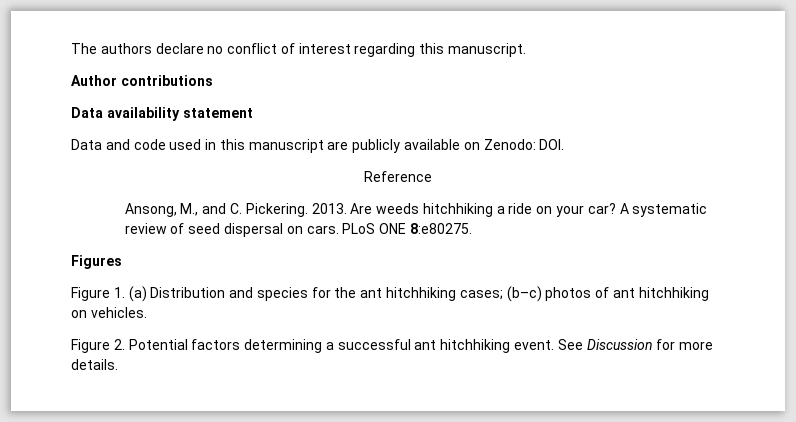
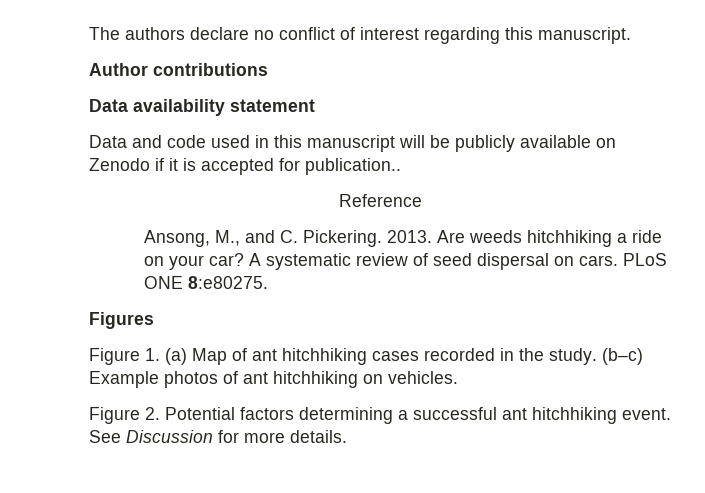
- Data and code used in this manuscript are publicly available on Zenodo: DOI.
+ Data and code used in this manuscript will be publicly available on Zenodo if it is accepted for publication..
- Figure 1. (a) Distribution and species for the ant hitchhiking cases; (b–c) photos of ant hitchhiking on vehicles.
+ Figure 1. (a) Map of ant hitchhiking cases recorded in the study. (b–c) Example photos of ant hitchhiking on vehicles.

